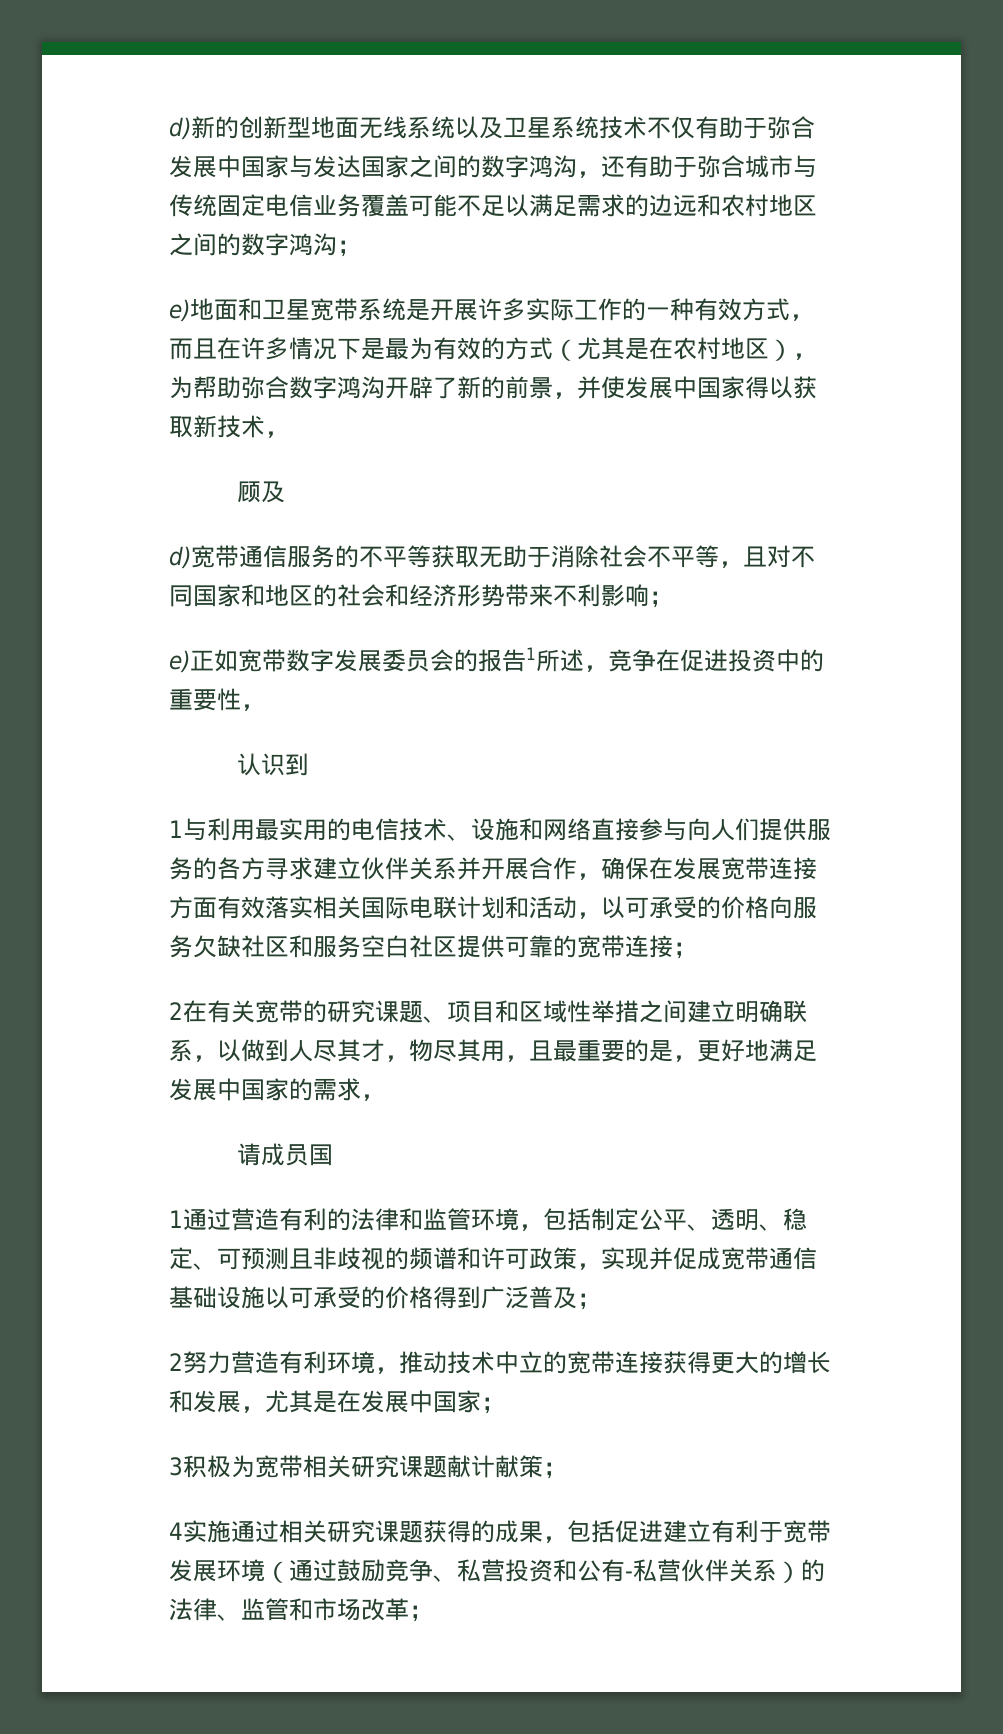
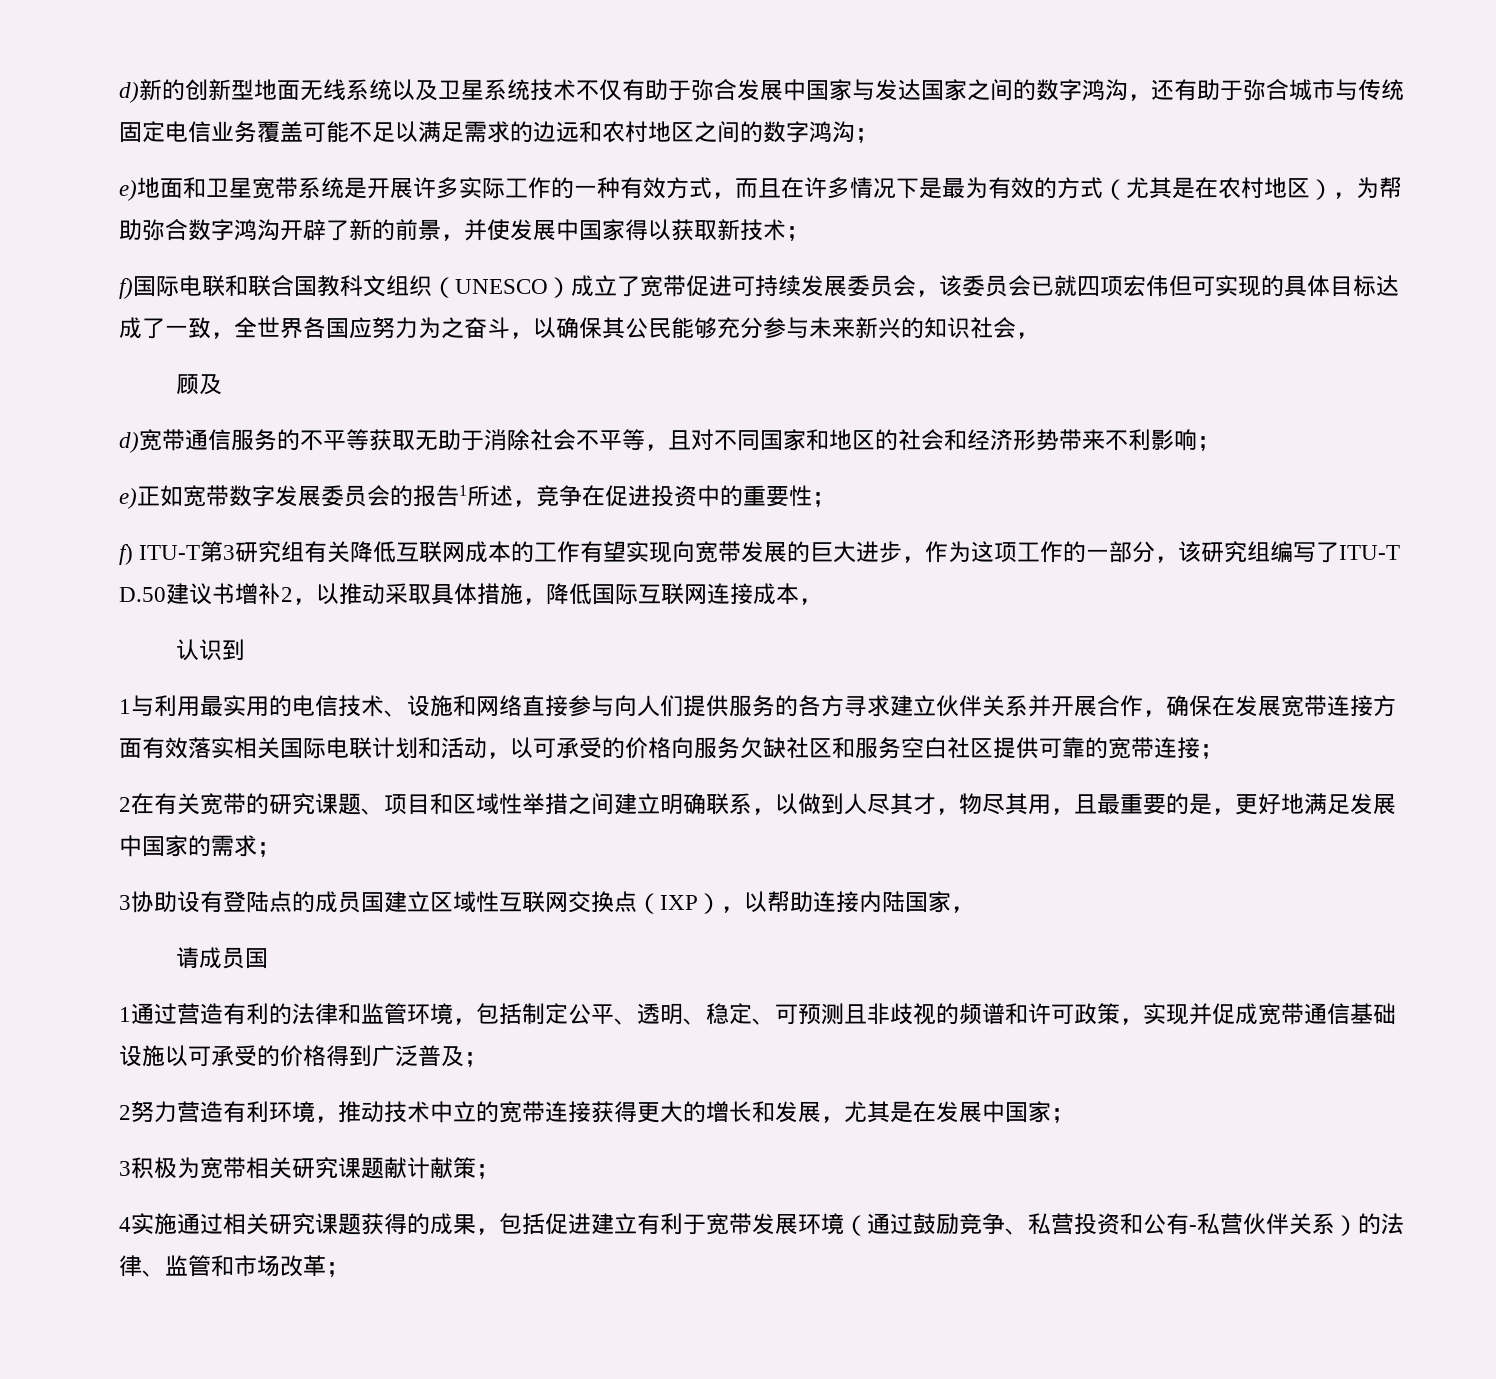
- e)地面和卫星宽带系统是开展许多实际工作的一种有效方式，而且在许多情况下是最为有效的方式（尤其是在农村地区），为帮助弥合数字鸿沟开辟了新的前景，并使发展中国家得以获取新技术，
+ e)地面和卫星宽带系统是开展许多实际工作的一种有效方式，而且在许多情况下是最为有效的方式（尤其是在农村地区），为帮助弥合数字鸿沟开辟了新的前景，并使发展中国家得以获取新技术；
+ f)国际电联和联合国教科文组织（UNESCO）成立了宽带促进可持续发展委员会，该委员会已就四项宏伟但可实现的具体目标达成了一致，全世界各国应努力为之奋斗，以确保其公民能够充分参与未来新兴的知识社会，
- e)正如宽带数字发展委员会的报告1所述，竞争在促进投资中的重要性，
+ e)正如宽带数字发展委员会的报告1所述，竞争在促进投资中的重要性；
+ f) ITU-T第3研究组有关降低互联网成本的工作有望实现向宽带发展的巨大进步，作为这项工作的一部分，该研究组编写了ITU-T D.50建议书增补2，以推动采取具体措施，降低国际互联网连接成本，
- 2在有关宽带的研究课题、项目和区域性举措之间建立明确联系，以做到人尽其才，物尽其用，且最重要的是，更好地满足发展中国家的需求，
+ 2在有关宽带的研究课题、项目和区域性举措之间建立明确联系，以做到人尽其才，物尽其用，且最重要的是，更好地满足发展中国家的需求；
+ 3协助设有登陆点的成员国建立区域性互联网交换点（IXP），以帮助连接内陆国家，

